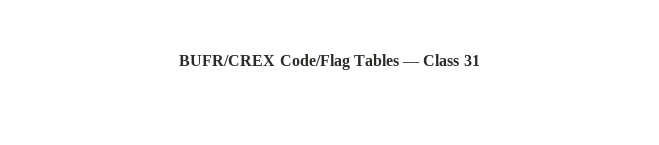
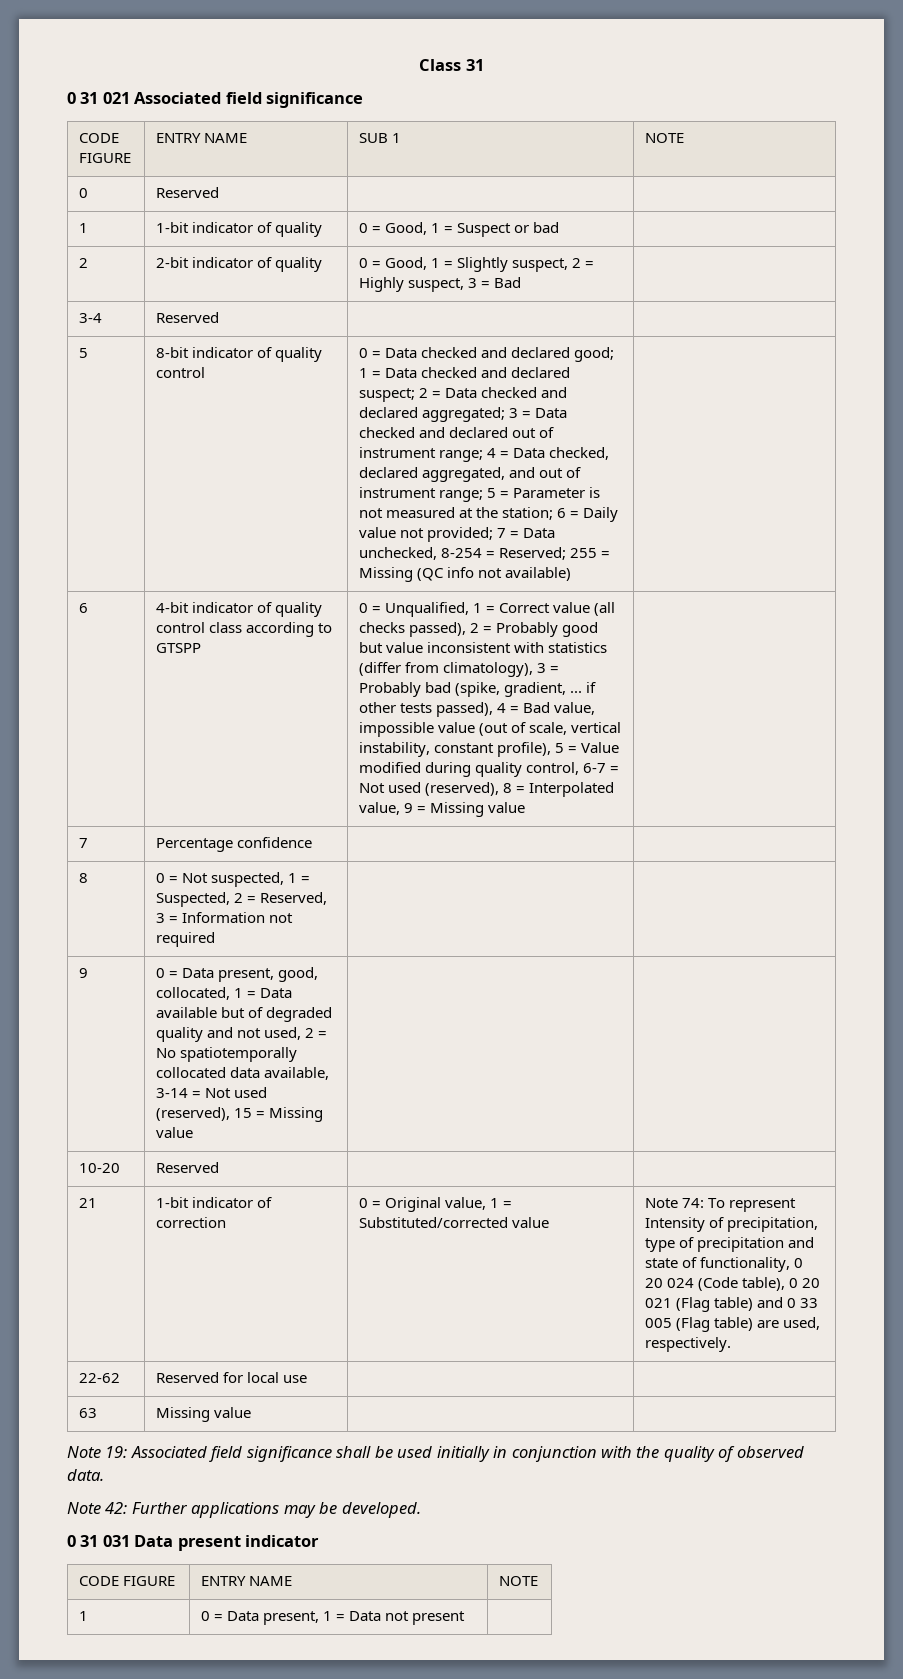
- BUFR/CREX Code/Flag Tables — Class 31
+ Class 31
+ 0 31 021 Associated field significance
+ CODE FIGURE | ENTRY NAME | SUB 1 | NOTE
+ 0 | Reserved | |
+ 1 | 1-bit indicator of quality | 0 = Good, 1 = Suspect or bad |
+ 2 | 2-bit indicator of quality | 0 = Good, 1 = Slightly suspect, 2 = Highly suspect, 3 = Bad |
+ 3-4 | Reserved | |
+ 5 | 8-bit indicator of quality control | 0 = Data checked and declared good; 1 = Data checked and declared suspect; 2 = Data checked and declared aggregated; 3 = Data checked and declared out of instrument range; 4 = Data checked, declared aggregated, and out of instrument range; 5 = Parameter is not measured at the station; 6 = Daily value not provided; 7 = Data unchecked, 8-254 = Reserved; 255 = Missing (QC info not available) |
+ 6 | 4-bit indicator of quality control class according to GTSPP | 0 = Unqualified, 1 = Correct value (all checks passed), 2 = Probably good but value inconsistent with statistics (differ from climatology), 3 = Probably bad (spike, gradient, ... if other tests passed), 4 = Bad value, impossible value (out of scale, vertical instability, constant profile), 5 = Value modified during quality control, 6-7 = Not used (reserved), 8 = Interpolated value, 9 = Missing value |
+ 7 | Percentage confidence | |
+ 8 | 0 = Not suspected, 1 = Suspected, 2 = Reserved, 3 = Information not required | |
+ 9 | 0 = Data present, good, collocated, 1 = Data available but of degraded quality and not used, 2 = No spatiotemporally collocated data available, 3-14 = Not used (reserved), 15 = Missing value | |
+ 10-20 | Reserved | |
+ 21 | 1-bit indicator of correction | 0 = Original value, 1 = Substituted/corrected value | Note 74: To represent Intensity of precipitation, type of precipitation and state of functionality, 0 20 024 (Code table), 0 20 021 (Flag table) and 0 33 005 (Flag table) are used, respectively.
+ 22-62 | Reserved for local use | |
+ 63 | Missing value | |
+ Note 19: Associated field significance shall be used initially in conjunction with the quality of observed data.
+ Note 42: Further applications may be developed.
+ 0 31 031 Data present indicator
+ CODE FIGURE | ENTRY NAME | NOTE
+ 1 | 0 = Data present, 1 = Data not present |

